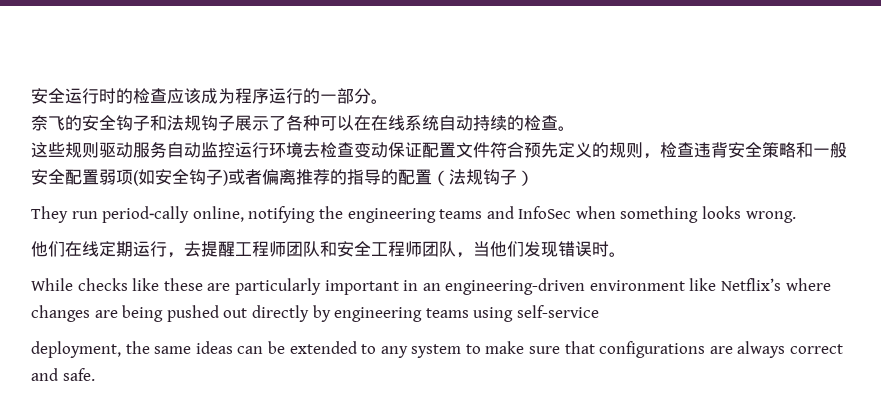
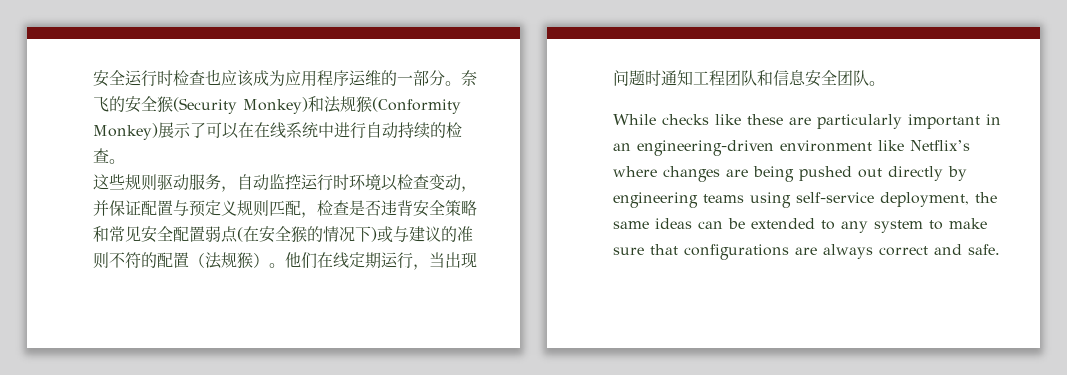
- 安全运行时的检查应该成为程序运行的一部分。
- 奈飞的安全钩子和法规钩子展示了各种可以在在线系统自动持续的检查。
+ 安全运行时检查也应该成为应用程序运维的一部分。奈飞的安全猴(Security Monkey)和法规猴(Conformity Monkey)展示了可以在在线系统中进行自动持续的检查。
- 这些规则驱动服务自动监控运行环境去检查变动保证配置文件符合预先定义的规则，检查违背安全策略和一般安全配置弱项(如安全钩子)或者偏离推荐的指导的配置（法规钩子）
- They run period‐cally online, notifying the engineering teams and InfoSec when something looks wrong.
- 他们在线定期运行，去提醒工程师团队和安全工程师团队，当他们发现错误时。
+ 这些规则驱动服务，自动监控运行时环境以检查变动，并保证配置与预定义规则匹配，检查是否违背安全策略和常见安全配置弱点(在安全猴的情况下)或与建议的准则不符的配置（法规猴）。他们在线定期运行，当出现问题时通知工程团队和信息安全团队。
- While checks like these are particularly important in an engineering-driven environment like Netflix’s where changes are being pushed out directly by engineering teams using self-service
- deployment, the same ideas can be extended to any system to make sure that configurations are always correct and safe.
+ While checks like these are particularly important in an engineering-driven environment like Netflix’s where changes are being pushed out directly by engineering teams using self-service deployment, the same ideas can be extended to any system to make sure that configurations are always correct and safe.

